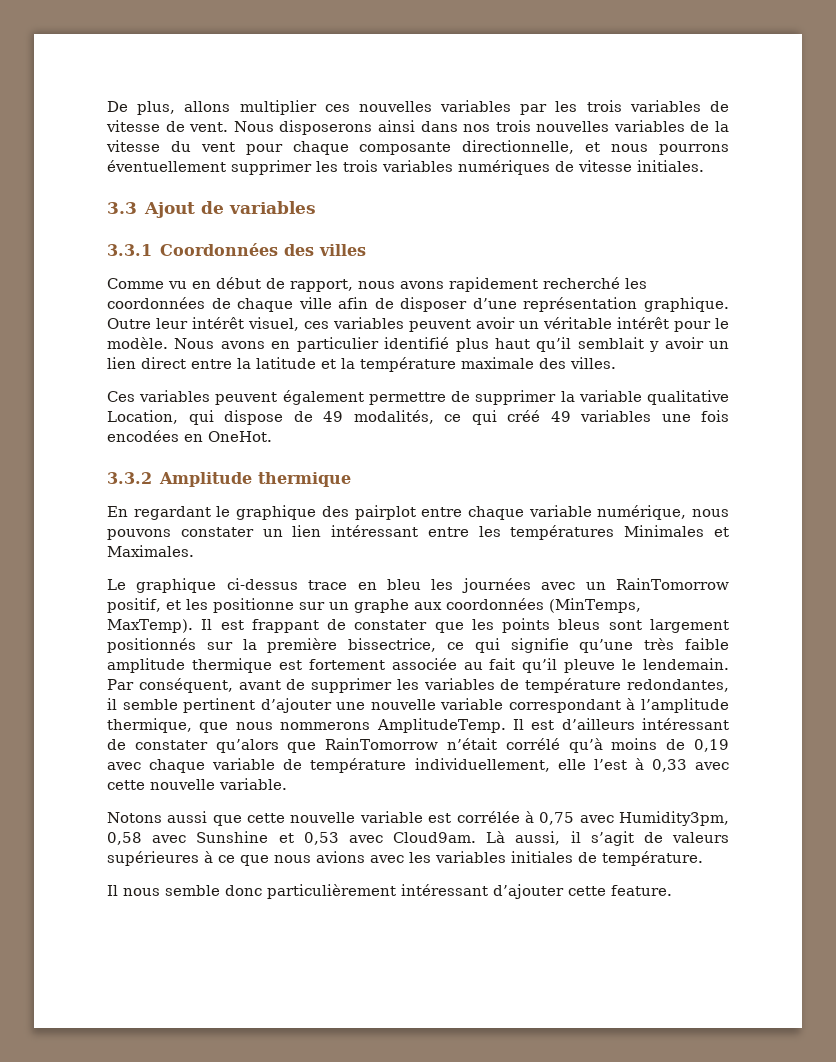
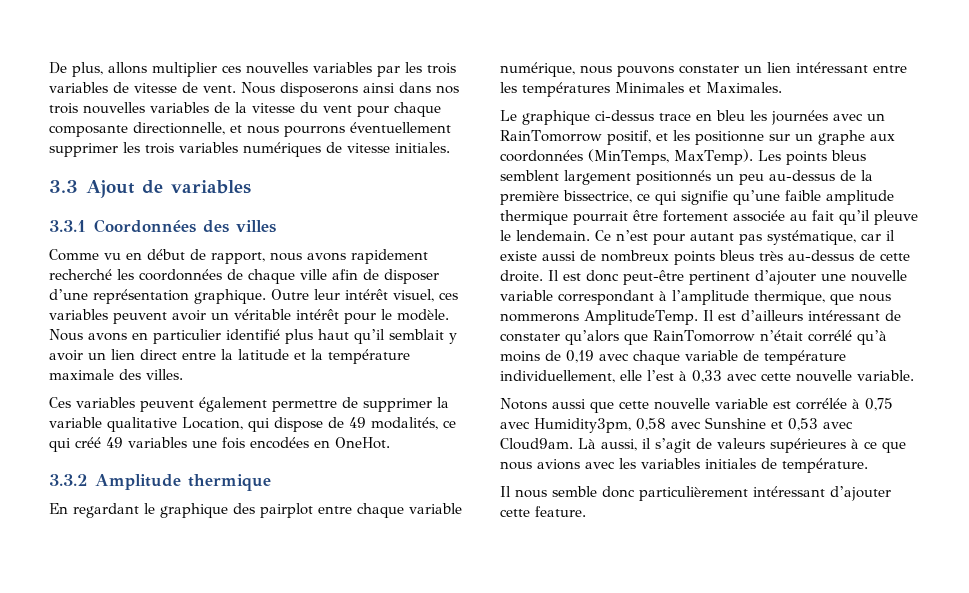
- Il est frappant de constater que les points bleus sont largement positionnés sur la première bissectrice, ce qui signifie qu’une très faible amplitude thermique est fortement associée au fait qu’il pleuve le lendemain.
+ Les points bleus semblent largement positionnés un peu au-dessus de la première bissectrice, ce qui signifie qu’une faible amplitude thermique pourrait être fortement associée au fait qu’il pleuve le lendemain.
- Par conséquent, avant de supprimer les variables de température redondantes, il semble pertinent d’ajouter une nouvelle variable correspondant à l’amplitude thermique, que nous nommerons AmplitudeTemp.
+ Ce n’est pour autant pas systématique, car il existe aussi de nombreux points bleus très au-dessus de cette droite. Il est donc peut-être pertinent d’ajouter une nouvelle variable correspondant à l’amplitude thermique, que nous nommerons AmplitudeTemp.

